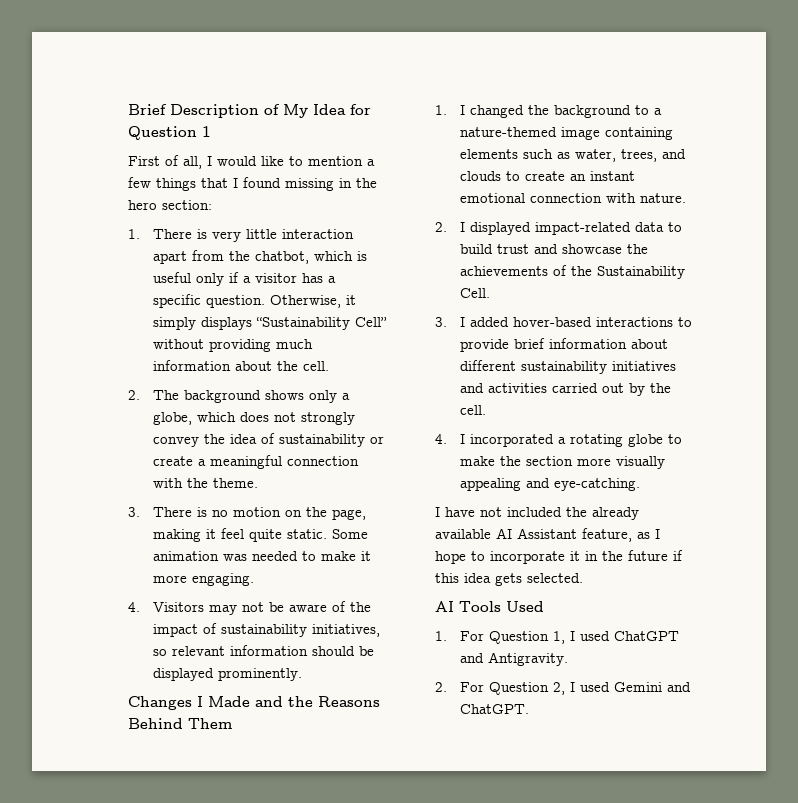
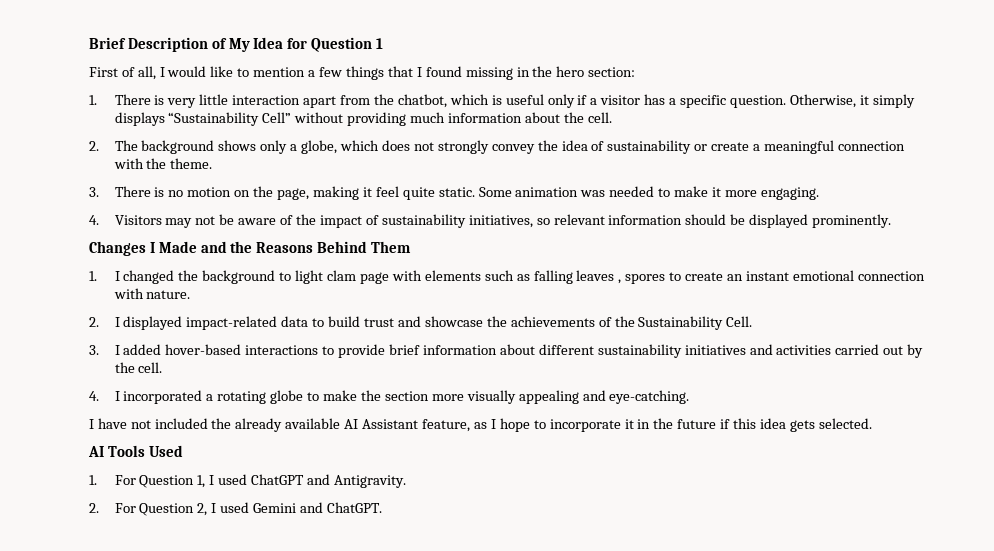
- 1. I changed the background to a nature-themed image containing elements such as water, trees, and clouds to create an instant emotional connection with nature.
+ 1. I changed the background to light clam page with elements such as falling leaves , spores to create an instant emotional connection with nature.

